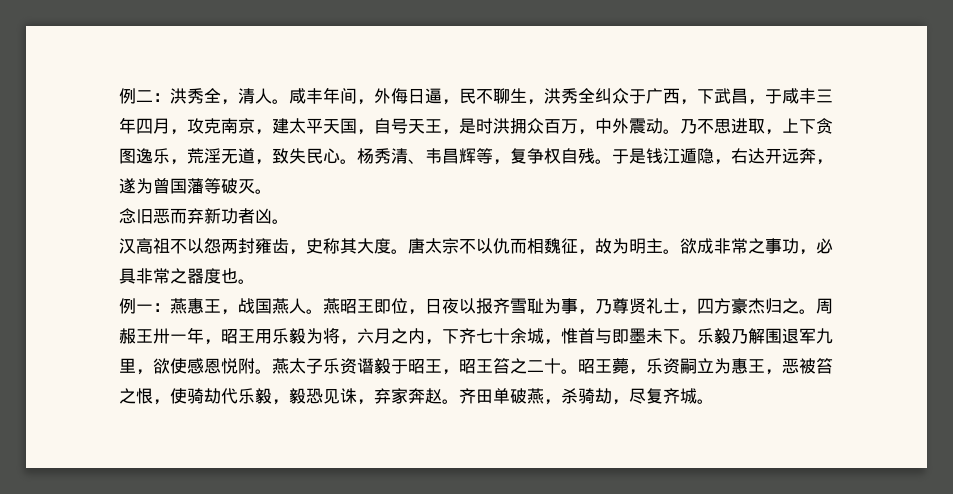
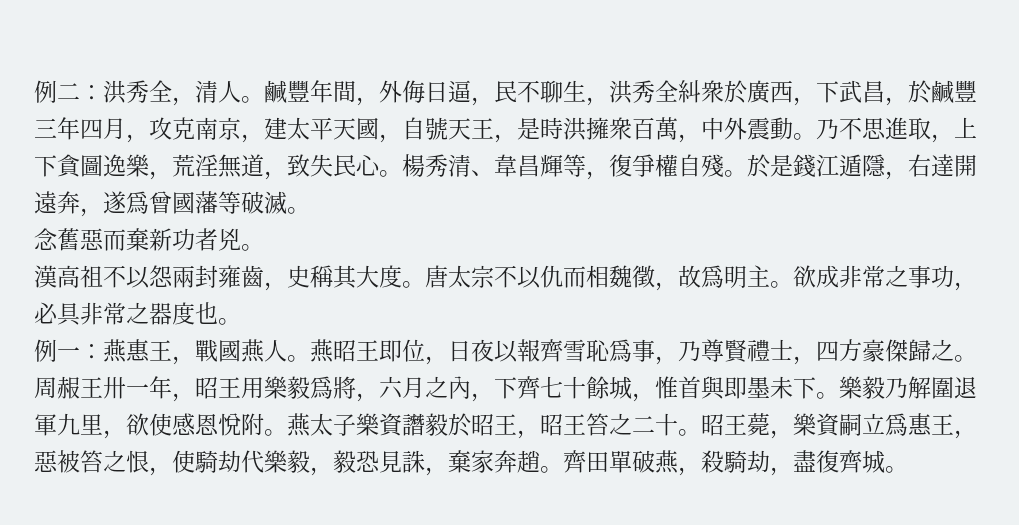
- 咸丰年间，外侮日逼，民不聊生，洪秀全纠众于广西，下武昌，于咸丰三年四月，攻克南京，建太平天国，自号天王，是时洪拥众百万，中外震动。
+ 鹹豐年間，外侮日逼，民不聊生，洪秀全糾衆於廣西，下武昌，於鹹豐三年四月，攻克南京，建太平天國，自號天王，是時洪擁衆百萬，中外震動。
- 乃不思进取，上下贪图逸乐，荒淫无道，致失民心。杨秀清、韦昌辉等，复争权自残。于是钱江遁隐，右达开远奔，遂为曾国藩等破灭。
- 念旧恶而弃新功者凶。
- 汉高祖不以怨两封雍齿，史称其大度。
+ 乃不思進取，上下貪圖逸樂，荒淫無道，致失民心。楊秀清、韋昌輝等，復爭權自殘。於是錢江遁隱，右達開遠奔，遂爲曾國藩等破滅。
+ 念舊惡而棄新功者兇。
+ 漢高祖不以怨兩封雍齒，史稱其大度。
- 唐太宗不以仇而相魏征，故为明主。
+ 唐太宗不以仇而相魏徵，故爲明主。
- 例一：燕惠王，战国燕人。
+ 例一：燕惠王，戰國燕人。
- 燕昭王即位，日夜以报齐雪耻为事，乃尊贤礼士，四方豪杰归之。
+ 燕昭王即位，日夜以報齊雪恥爲事，乃尊賢禮士，四方豪傑歸之。
- 周赧王卅一年，昭王用乐毅为将，六月之内，下齐七十余城，惟首与即墨未下。
+ 周赧王卅一年，昭王用樂毅爲將，六月之內，下齊七十餘城，惟首與即墨未下。
- 乐毅乃解围退军九里，欲使感恩悦附。
+ 樂毅乃解圍退軍九里，欲使感恩悅附。
- 燕太子乐资谮毅于昭王，昭王笞之二十。
+ 燕太子樂資譖毅於昭王，昭王笞之二十。
- 昭王薨，乐资嗣立为惠王，恶被笞之恨，使骑劫代乐毅，毅恐见诛，弃家奔赵。齐田单破燕，杀骑劫，尽复齐城。
+ 昭王薨，樂資嗣立爲惠王，惡被笞之恨，使騎劫代樂毅，毅恐見誅，棄家奔趙。齊田單破燕，殺騎劫，盡復齊城。

